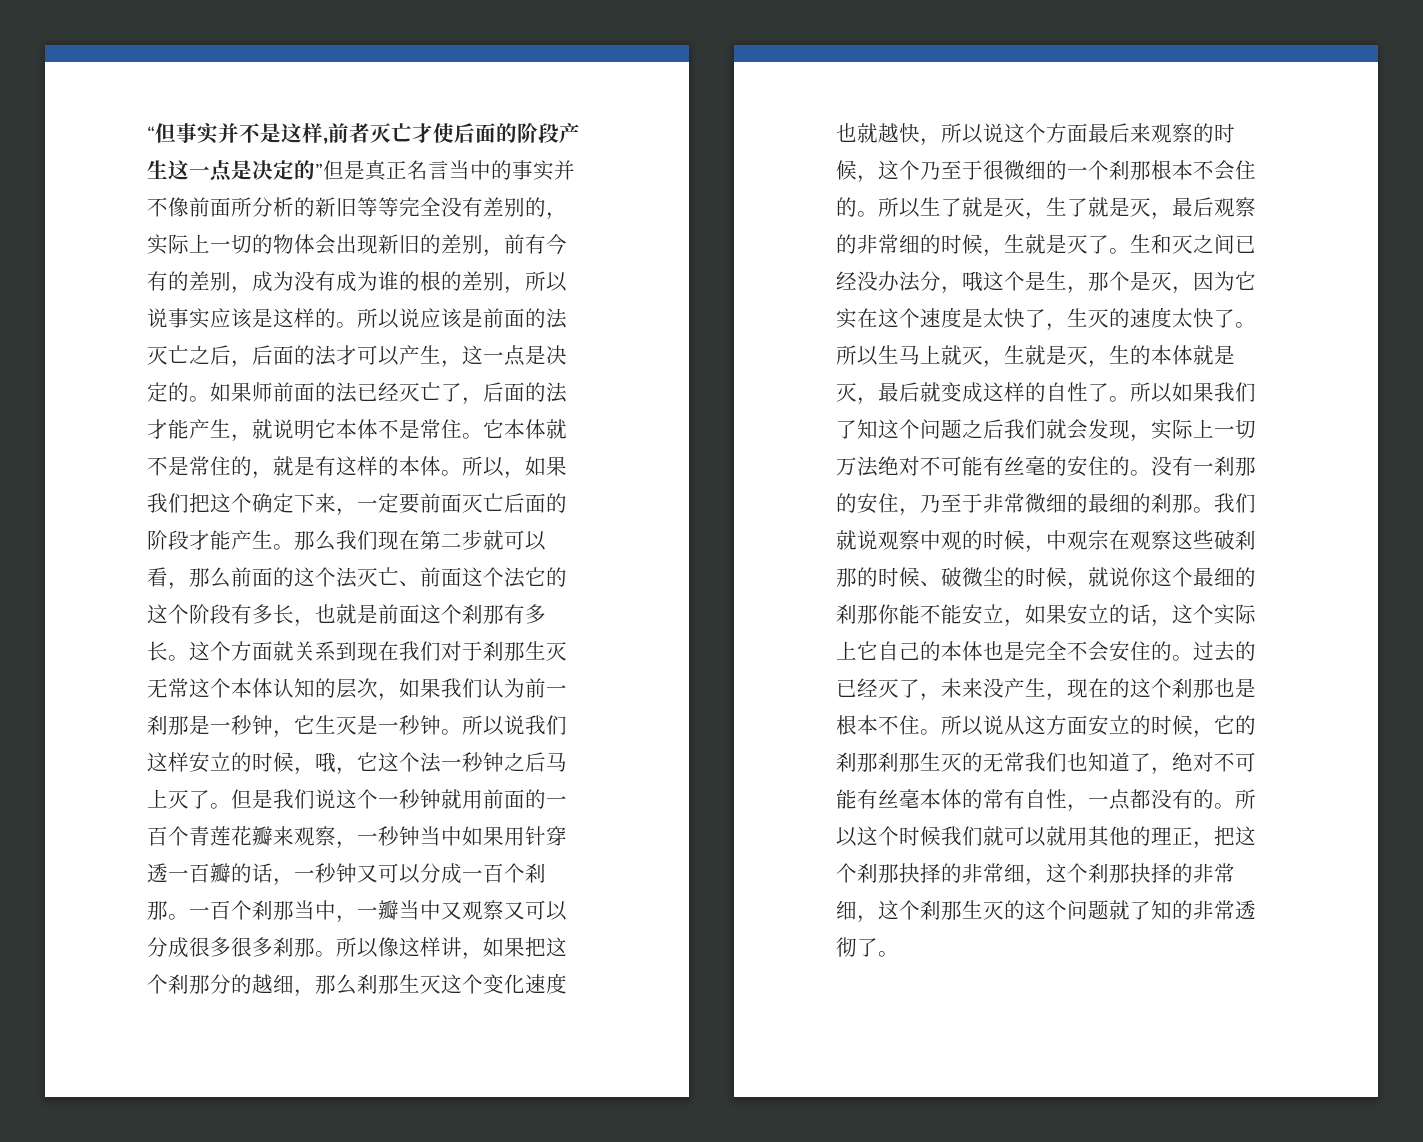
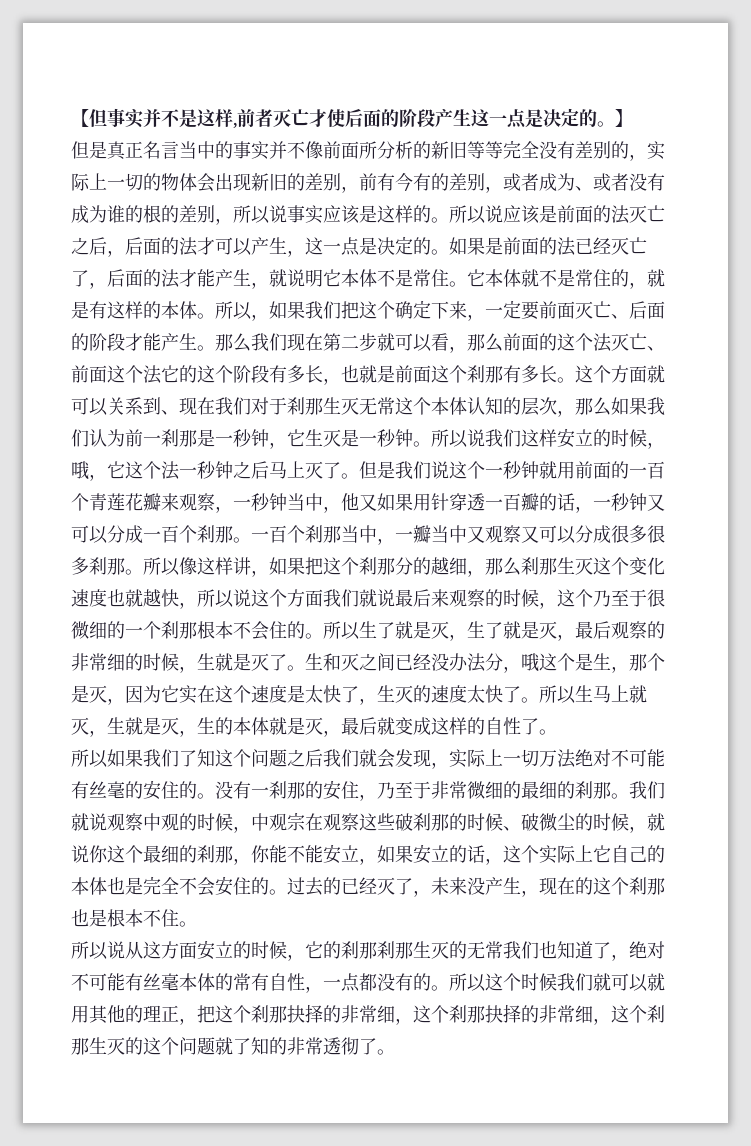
- “但事实并不是这样,前者灭亡才使后面的阶段产生这一点是决定的”但是真正名言当中的事实并不像前面所分析的新旧等等完全没有差别的，实际上一切的物体会出现新旧的差别，前有今有的差别，成为没有成为谁的根的差别，所以说事实应该是这样的。
+ 【但事实并不是这样,前者灭亡才使后面的阶段产生这一点是决定的。】
+ 但是真正名言当中的事实并不像前面所分析的新旧等等完全没有差别的，实际上一切的物体会出现新旧的差别，前有今有的差别，或者成为、或者没有成为谁的根的差别，所以说事实应该是这样的。
- 如果师前面的法已经灭亡了，后面的法才能产生，就说明它本体不是常住。
+ 如果是前面的法已经灭亡了，后面的法才能产生，就说明它本体不是常住。
- 所以，如果我们把这个确定下来，一定要前面灭亡后面的阶段才能产生。
+ 所以，如果我们把这个确定下来，一定要前面灭亡、后面的阶段才能产生。
- 这个方面就关系到现在我们对于刹那生灭无常这个本体认知的层次，如果我们认为前一刹那是一秒钟，它生灭是一秒钟。
+ 这个方面就可以关系到、现在我们对于刹那生灭无常这个本体认知的层次，那么如果我们认为前一刹那是一秒钟，它生灭是一秒钟。
- 但是我们说这个一秒钟就用前面的一百个青莲花瓣来观察，一秒钟当中如果用针穿透一百瓣的话，一秒钟又可以分成一百个刹那。
+ 但是我们说这个一秒钟就用前面的一百个青莲花瓣来观察，一秒钟当中，他又如果用针穿透一百瓣的话，一秒钟又可以分成一百个刹那。
- 所以像这样讲，如果把这个刹那分的越细，那么刹那生灭这个变化速度也就越快，所以说这个方面最后来观察的时候，这个乃至于很微细的一个刹那根本不会住的。
+ 所以像这样讲，如果把这个刹那分的越细，那么刹那生灭这个变化速度也就越快，所以说这个方面我们就说最后来观察的时候，这个乃至于很微细的一个刹那根本不会住的。
- 所以生马上就灭，生就是灭，生的本体就是灭，最后就变成这样的自性了。所以如果我们了知这个问题之后我们就会发现，实际上一切万法绝对不可能有丝毫的安住的。
+ 所以生马上就灭，生就是灭，生的本体就是灭，最后就变成这样的自性了。
+ 所以如果我们了知这个问题之后我们就会发现，实际上一切万法绝对不可能有丝毫的安住的。
- 我们就说观察中观的时候，中观宗在观察这些破刹那的时候、破微尘的时候，就说你这个最细的刹那你能不能安立，如果安立的话，这个实际上它自己的本体也是完全不会安住的。
+ 我们就说观察中观的时候，中观宗在观察这些破刹那的时候、破微尘的时候，就说你这个最细的刹那，你能不能安立，如果安立的话，这个实际上它自己的本体也是完全不会安住的。
- 过去的已经灭了，未来没产生，现在的这个刹那也是根本不住。所以说从这方面安立的时候，它的刹那刹那生灭的无常我们也知道了，绝对不可能有丝毫本体的常有自性，一点都没有的。
+ 过去的已经灭了，未来没产生，现在的这个刹那也是根本不住。
+ 所以说从这方面安立的时候，它的刹那刹那生灭的无常我们也知道了，绝对不可能有丝毫本体的常有自性，一点都没有的。

